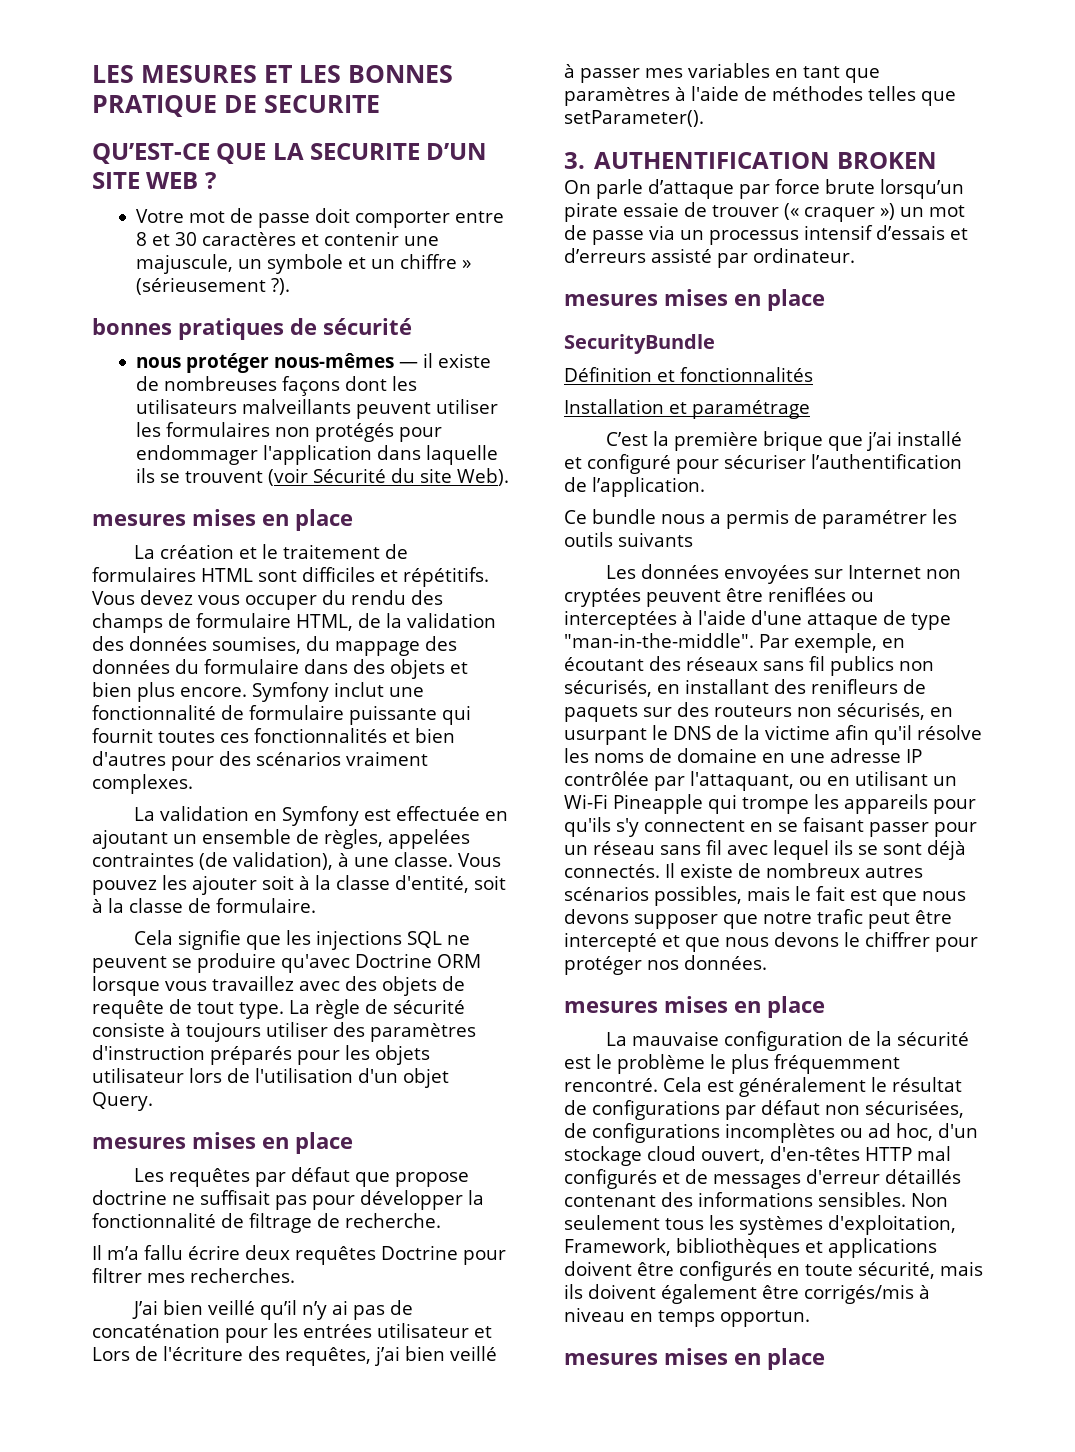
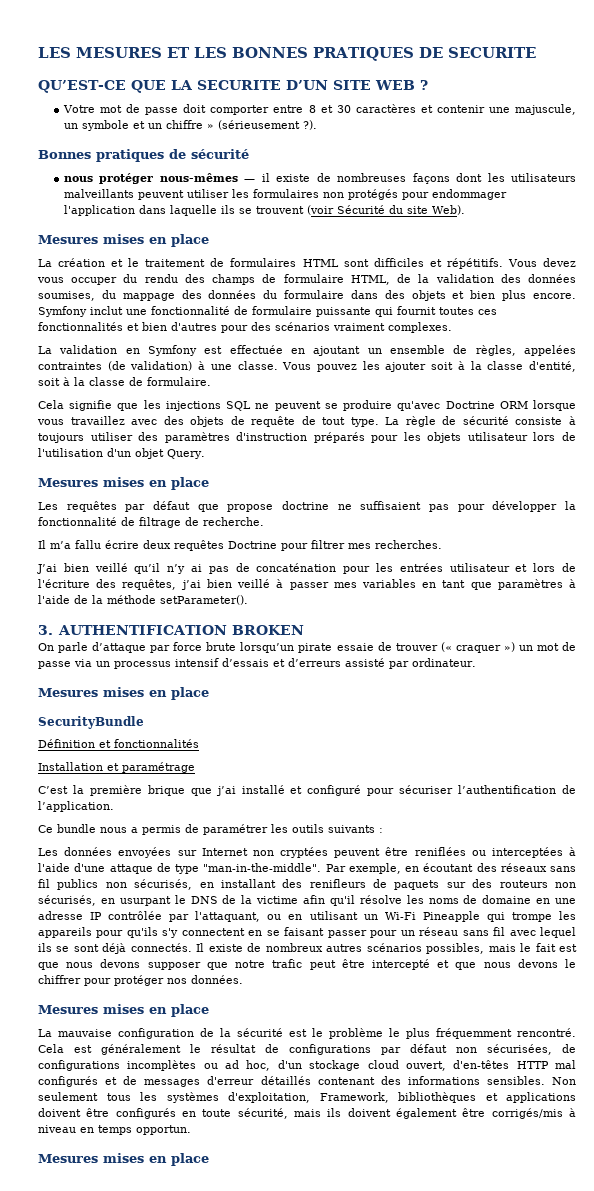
- LES MESURES ET LES BONNES PRATIQUE DE SECURITE
+ LES MESURES ET LES BONNES PRATIQUES DE SECURITE
- bonnes pratiques de sécurité
+ Bonnes pratiques de sécurité
  nous protéger nous‑mêmes — il existe de nombreuses façons dont les utilisateurs malveillants peuvent utiliser les formulaires non protégés pour endommager l'application dans laquelle ils se trouvent (voir Sécurité du site Web).
- mesures mises en place
+ Mesures mises en place
- La validation en Symfony est effectuée en ajoutant un ensemble de règles, appelées contraintes (de validation), à une classe.
+ La validation en Symfony est effectuée en ajoutant un ensemble de règles, appelées contraintes (de validation) à une classe.
  La règle de sécurité consiste à toujours utiliser des paramètres d'instruction préparés pour les objets utilisateur lors de l'utilisation d'un objet Query.
- mesures mises en place
+ Mesures mises en place
- Les requêtes par défaut que propose doctrine ne suffisait pas pour développer la fonctionnalité de filtrage de recherche.
+ Les requêtes par défaut que propose doctrine ne suffisaient pas pour développer la fonctionnalité de filtrage de recherche.
- J’ai bien veillé qu’il n’y ai pas de concaténation pour les entrées utilisateur et Lors de l'écriture des requêtes, j’ai bien veillé à passer mes variables en tant que paramètres à l'aide de méthodes telles que setParameter().
+ J’ai bien veillé qu’il n’y ai pas de concaténation pour les entrées utilisateur et lors de l'écriture des requêtes, j’ai bien veillé à passer mes variables en tant que paramètres à l'aide de la méthode setParameter().
  On parle d’attaque par force brute lorsqu’un pirate essaie de trouver (« craquer ») un mot de passe via un processus intensif d’essais et d’erreurs assisté par ordinateur.
- mesures mises en place
+ Mesures mises en place
- Ce bundle nous a permis de paramétrer les outils suivants
+ Ce bundle nous a permis de paramétrer les outils suivants :
  Il existe de nombreux autres scénarios possibles, mais le fait est que nous devons supposer que notre trafic peut être intercepté et que nous devons le chiffrer pour protéger nos données.
- mesures mises en place
+ Mesures mises en place
  Non seulement tous les systèmes d'exploitation, Framework, bibliothèques et applications doivent être configurés en toute sécurité, mais ils doivent également être corrigés/mis à niveau en temps opportun.
- mesures mises en place
+ Mesures mises en place

